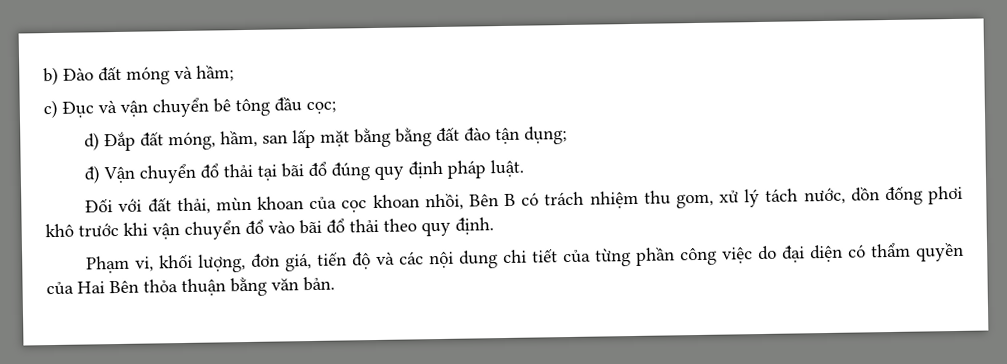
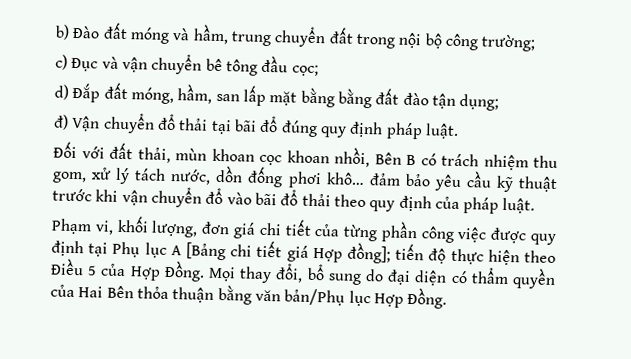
- b) Đào đất móng và hầm;
+ b) Đào đất móng và hầm, trung chuyển đất trong nội bộ công trường;
- Đối với đất thải, mùn khoan của cọc khoan nhồi, Bên B có trách nhiệm thu gom, xử lý tách nước, dồn đống phơi khô trước khi vận chuyển đổ vào bãi đổ thải theo quy định.
+ Đối với đất thải, mùn khoan cọc khoan nhồi, Bên B có trách nhiệm thu gom, xử lý tách nước, dồn đống phơi khô… đảm bảo yêu cầu kỹ thuật trước khi vận chuyển đổ vào bãi đổ thải theo quy định của pháp luật.
- Phạm vi, khối lượng, đơn giá, tiến độ và các nội dung chi tiết của từng phần công việc do đại diện có thẩm quyền của Hai Bên thỏa thuận bằng văn bản.
+ Phạm vi, khối lượng, đơn giá chi tiết của từng phần công việc được quy định tại Phụ lục A [Bảng chi tiết giá Hợp đồng]; tiến độ thực hiện theo Điều 5 của Hợp Đồng. Mọi thay đổi, bổ sung do đại diện có thẩm quyền của Hai Bên thỏa thuận bằng văn bản/Phụ lục Hợp Đồng.

